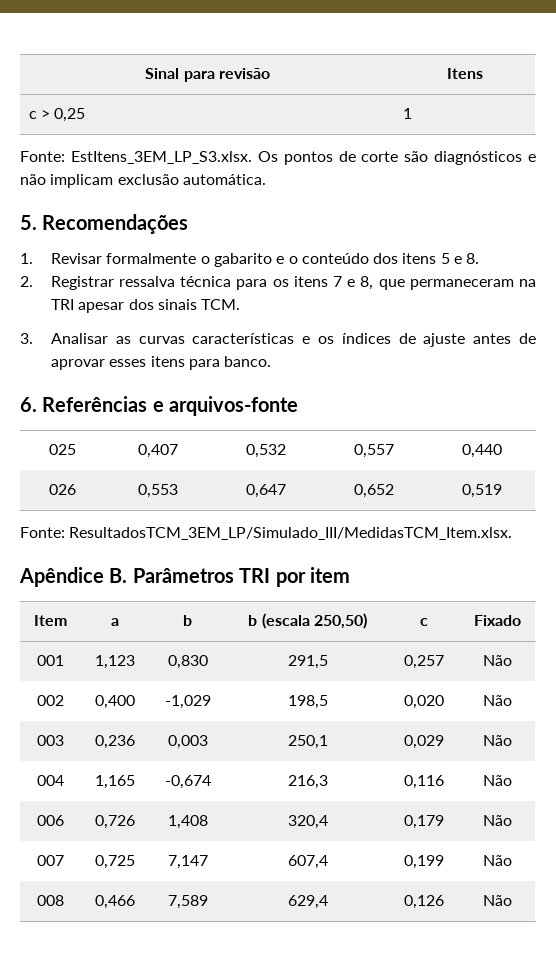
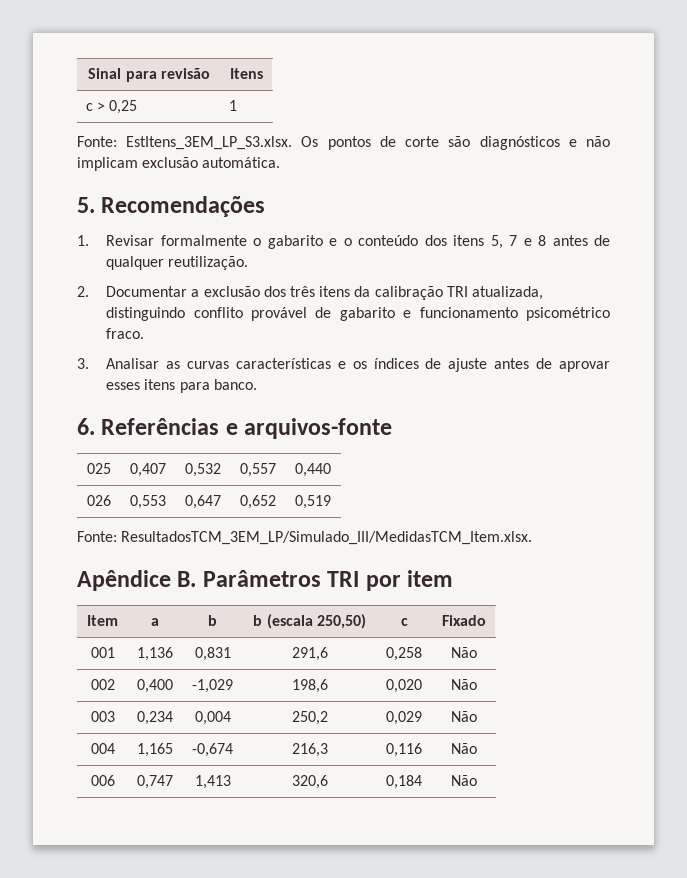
- 1. Revisar formalmente o gabarito e o conteúdo dos itens 5 e 8.
- 2. Registrar ressalva técnica para os itens 7 e 8, que permaneceram na TRI apesar dos sinais TCM.
+ 1. Revisar formalmente o gabarito e o conteúdo dos itens 5, 7 e 8 antes de qualquer reutilização.
+ 2. Documentar a exclusão dos três itens da calibração TRI atualizada, distinguindo conflito provável de gabarito e funcionamento psicométrico fraco.
- 001 | 1,123 | 0,830 | 291,5 | 0,257 | Não
+ 001 | 1,136 | 0,831 | 291,6 | 0,258 | Não
- 002 | 0,400 | -1,029 | 198,5 | 0,020 | Não
+ 002 | 0,400 | -1,029 | 198,6 | 0,020 | Não
- 003 | 0,236 | 0,003 | 250,1 | 0,029 | Não
+ 003 | 0,234 | 0,004 | 250,2 | 0,029 | Não
- 006 | 0,726 | 1,408 | 320,4 | 0,179 | Não
- 007 | 0,725 | 7,147 | 607,4 | 0,199 | Não
- 008 | 0,466 | 7,589 | 629,4 | 0,126 | Não
+ 006 | 0,747 | 1,413 | 320,6 | 0,184 | Não

